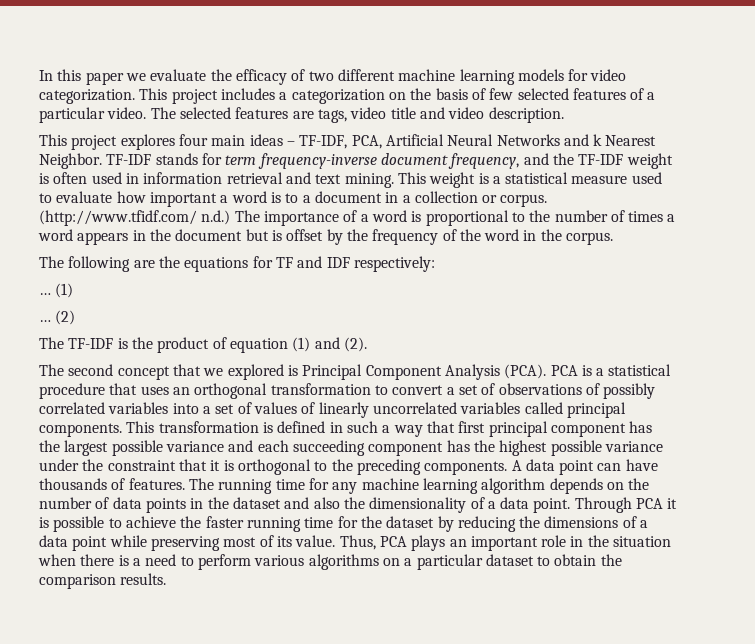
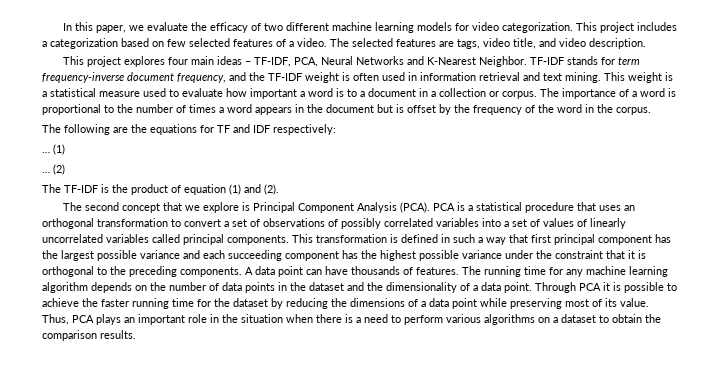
- In this paper we evaluate the efficacy of two different machine learning models for video categorization.
+ In this paper, we evaluate the efficacy of two different machine learning models for video categorization.
- This project includes a categorization on the basis of few selected features of a particular video.
+ This project includes a categorization based on few selected features of a video.
- The selected features are tags, video title and video description.
+ The selected features are tags, video title, and video description.
- This project explores four main ideas – TF-IDF, PCA, Artificial Neural Networks and k Nearest Neighbor.
+ This project explores four main ideas – TF-IDF, PCA, Neural Networks and K-Nearest Neighbor.
- (http://www.tfidf.com/ n.d.) The importance of a word is proportional to the number of times a word appears in the document but is offset by the frequency of the word in the corpus.
+ The importance of a word is proportional to the number of times a word appears in the document but is offset by the frequency of the word in the corpus.
- The second concept that we explored is Principal Component Analysis (PCA).
+ The second concept that we explore is Principal Component Analysis (PCA).
- The running time for any machine learning algorithm depends on the number of data points in the dataset and also the dimensionality of a data point.
+ The running time for any machine learning algorithm depends on the number of data points in the dataset and the dimensionality of a data point.
- Thus, PCA plays an important role in the situation when there is a need to perform various algorithms on a particular dataset to obtain the comparison results.
+ Thus, PCA plays an important role in the situation when there is a need to perform various algorithms on a dataset to obtain the comparison results.

